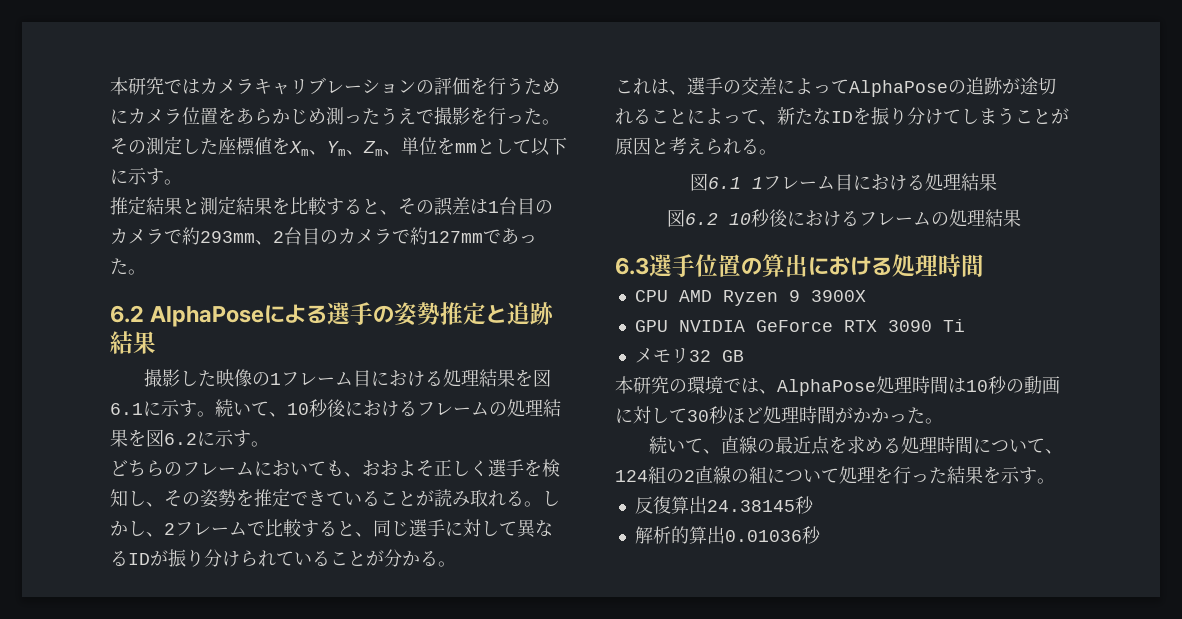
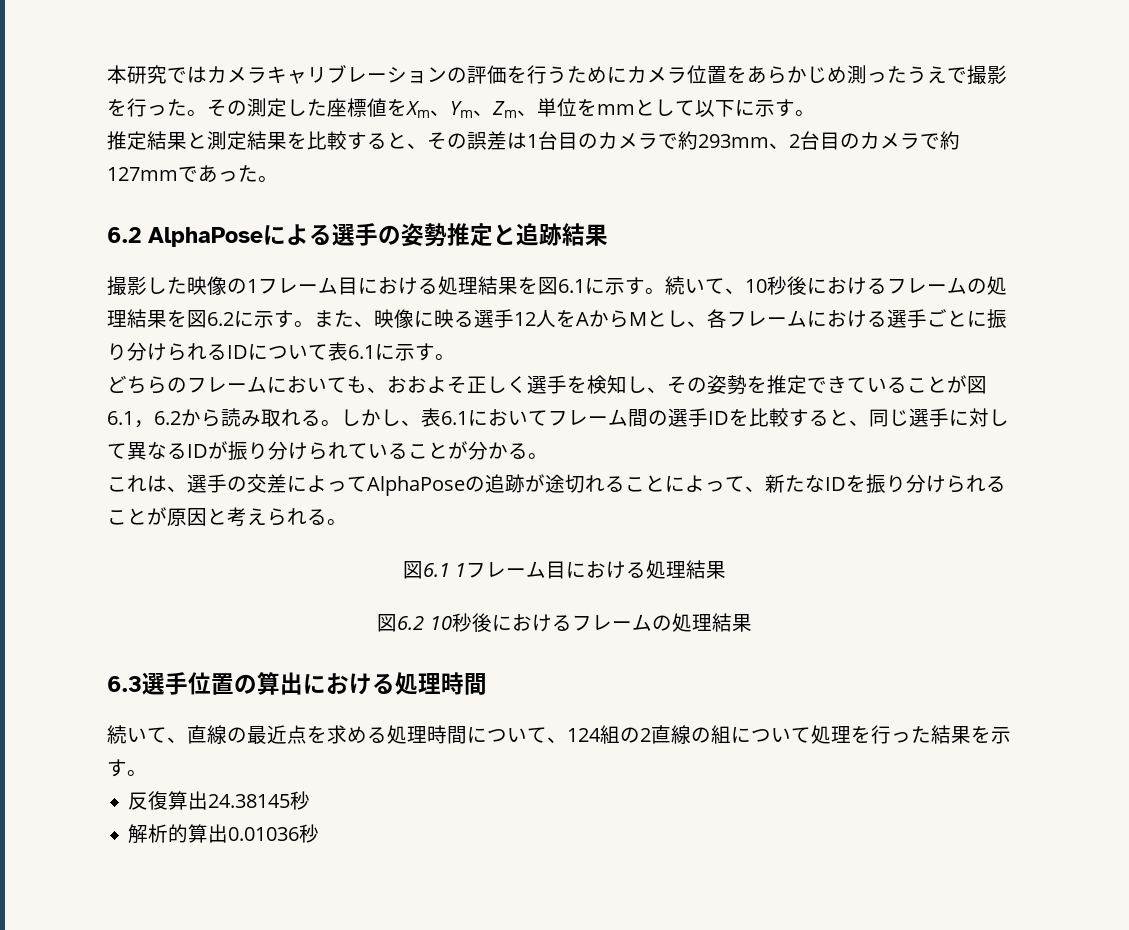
+ また、映像に映る選手12人をAからMとし、各フレームにおける選手ごとに振り分けられるIDについて表6.1に示す。
- どちらのフレームにおいても、おおよそ正しく選手を検知し、その姿勢を推定できていることが読み取れる。
+ どちらのフレームにおいても、おおよそ正しく選手を検知し、その姿勢を推定できていることが図6.1，6.2から読み取れる。
- しかし、2フレームで比較すると、同じ選手に対して異なるIDが振り分けられていることが分かる。
+ しかし、表6.1においてフレーム間の選手IDを比較すると、同じ選手に対して異なるIDが振り分けられていることが分かる。
- これは、選手の交差によってAlphaPoseの追跡が途切れることによって、新たなIDを振り分けてしまうことが原因と考えられる。
+ これは、選手の交差によってAlphaPoseの追跡が途切れることによって、新たなIDを振り分けられることが原因と考えられる。
- CPU AMD Ryzen 9 3900X
- GPU NVIDIA GeForce RTX 3090 Ti
- メモリ32 GB
- 本研究の環境では、AlphaPose処理時間は10秒の動画に対して30秒ほど処理時間がかかった。

